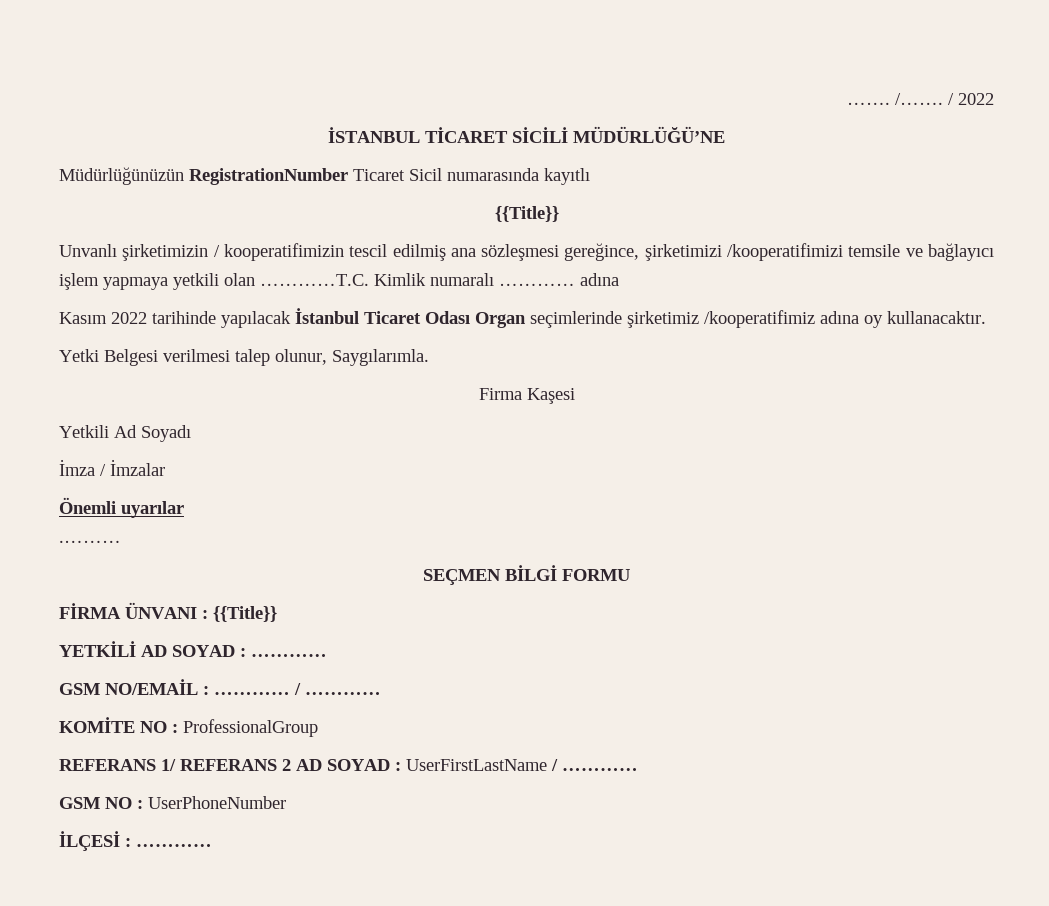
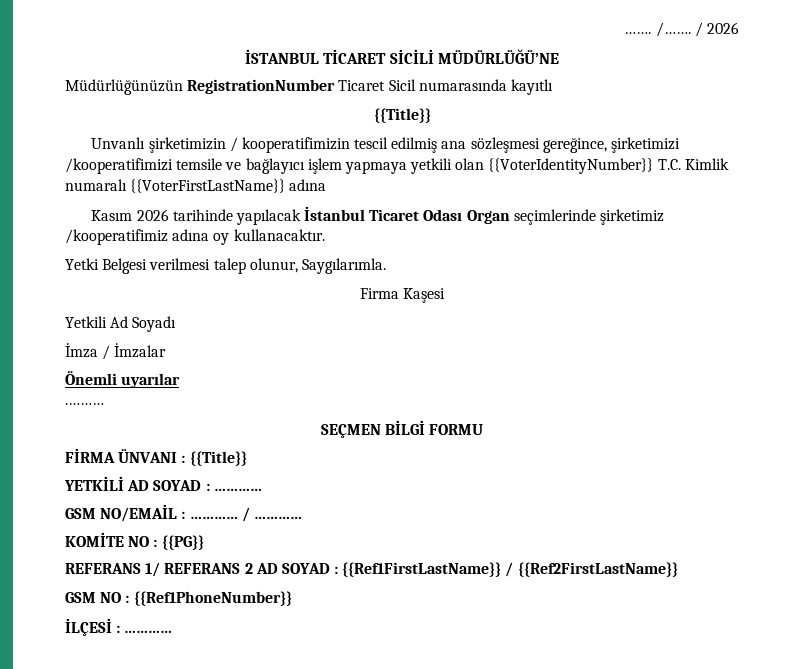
- / 2022
+ / 2026
- Unvanlı şirketimizin / kooperatifimizin tescil edilmiş ana sözleşmesi gereğince, şirketimizi /kooperatifimizi temsile ve bağlayıcı işlem yapmaya yetkili olan …………T.C. Kimlik numaralı ………… adına
+ Unvanlı şirketimizin / kooperatifimizin tescil edilmiş ana sözleşmesi gereğince, şirketimizi /kooperatifimizi temsile ve bağlayıcı işlem yapmaya yetkili olan {{VoterIdentityNumber}} T.C. Kimlik numaralı {{VoterFirstLastName}} adına
- Kasım 2022 tarihinde yapılacak İstanbul Ticaret Odası Organ seçimlerinde şirketimiz /kooperatifimiz adına oy kullanacaktır.
+ Kasım 2026 tarihinde yapılacak İstanbul Ticaret Odası Organ seçimlerinde şirketimiz /kooperatifimiz adına oy kullanacaktır.
- KOMİTE NO : ProfessionalGroup
+ KOMİTE NO : {{PG}}
- REFERANS 1/ REFERANS 2 AD SOYAD : UserFirstLastName / …………
+ REFERANS 1/ REFERANS 2 AD SOYAD : {{Ref1FirstLastName}} / {{Ref2FirstLastName}}
- GSM NO : UserPhoneNumber
+ GSM NO : {{Ref1PhoneNumber}}

